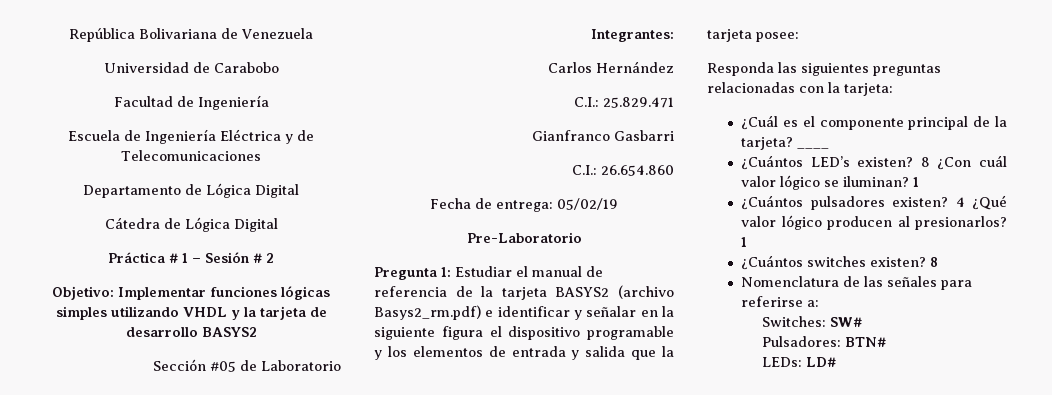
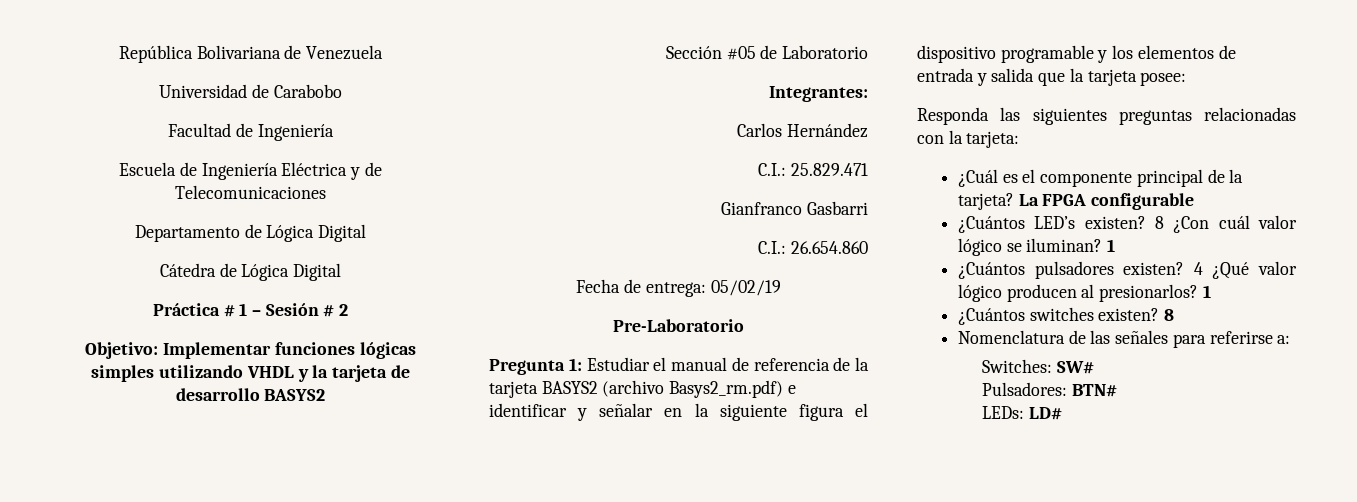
- ____
+ La FPGA configurable

